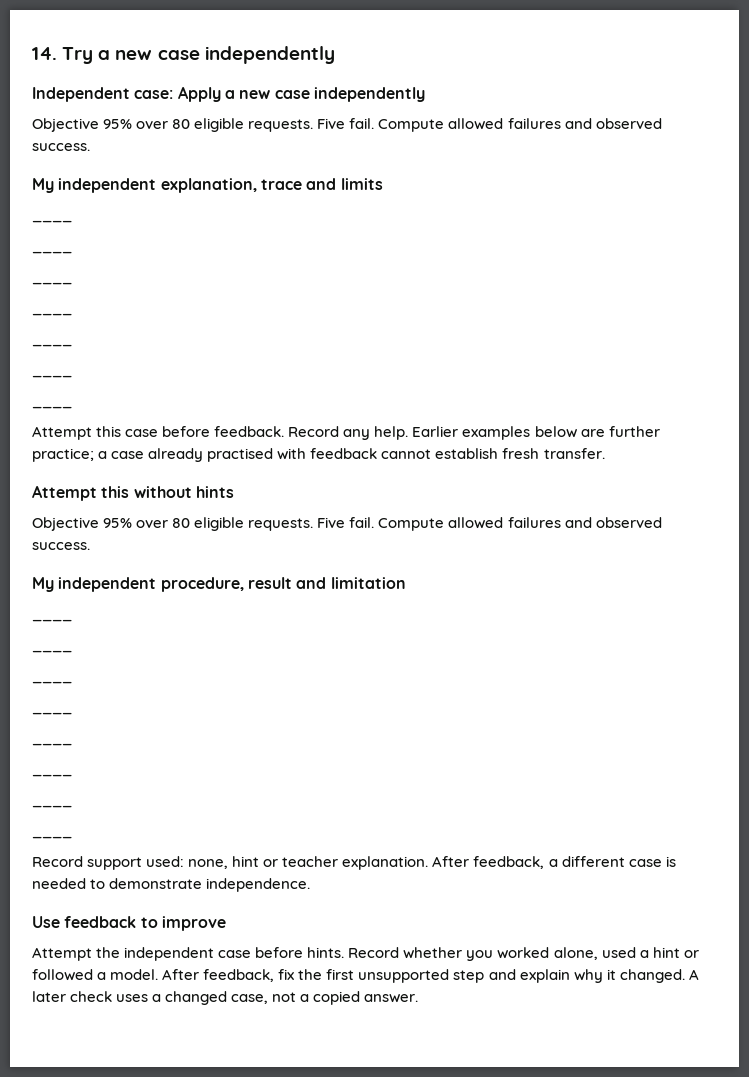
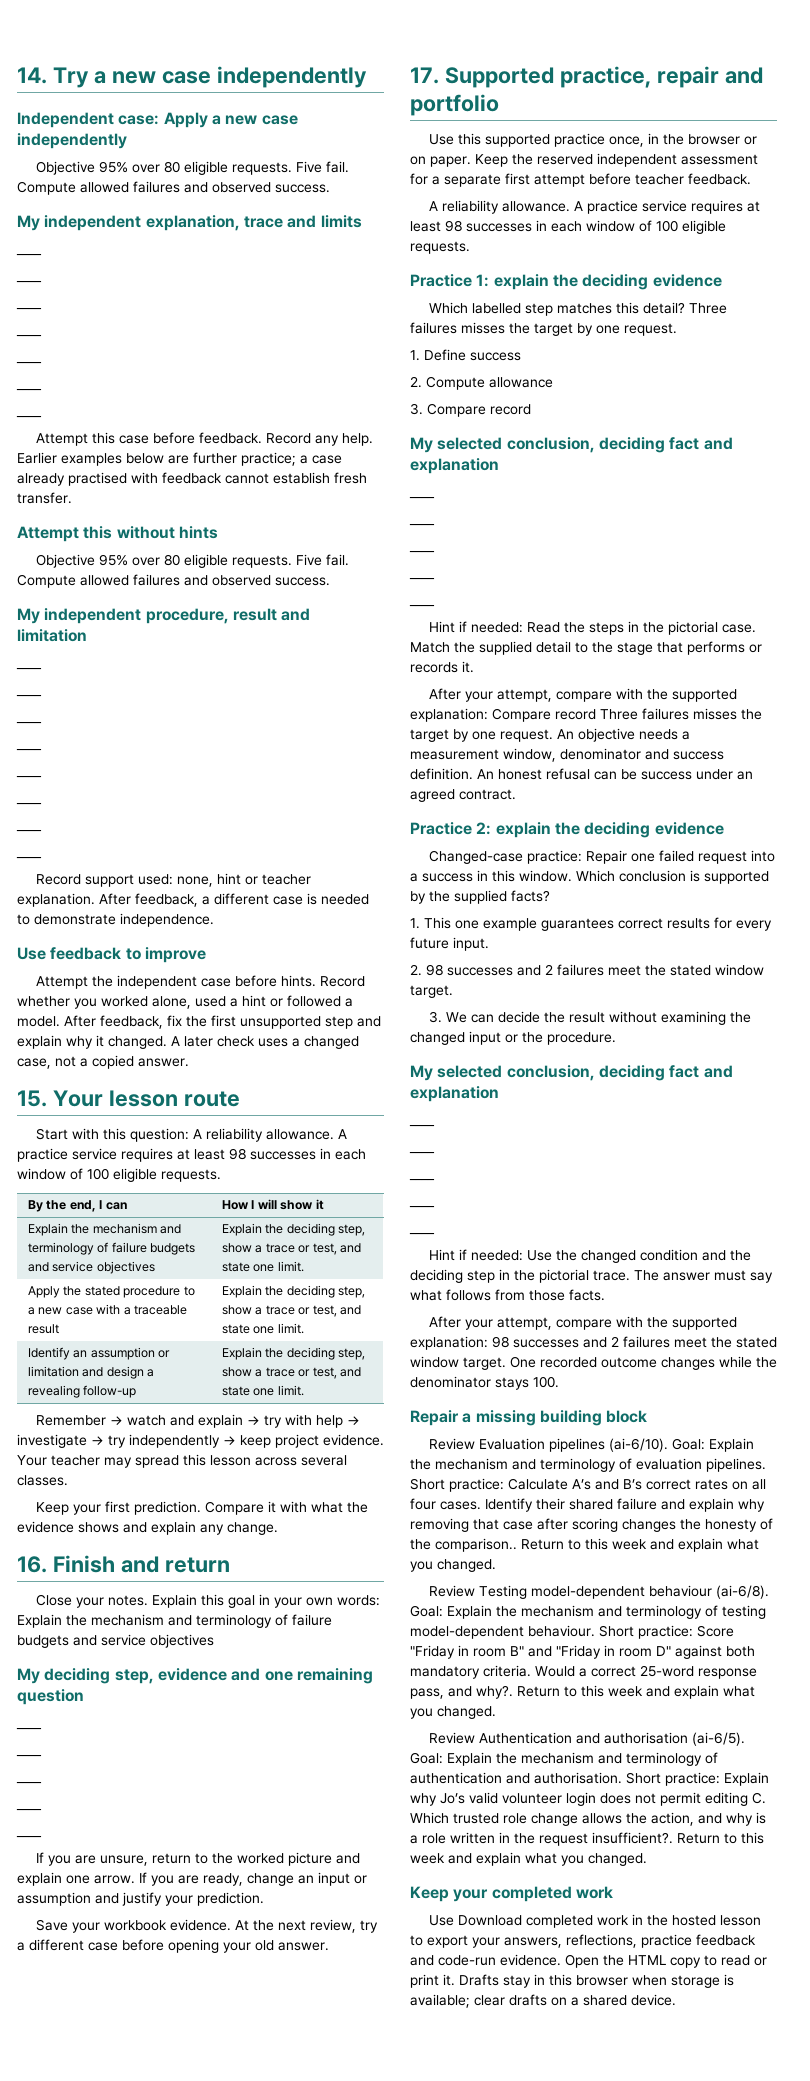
+ 15. Your lesson route
+ Start with this question: A reliability allowance. A practice service requires at least 98 successes in each window of 100 eligible requests.
+ By the end, I can | How I will show it
+ Explain the mechanism and terminology of failure budgets and service objectives | Explain the deciding step, show a trace or test, and state one limit.
+ Apply the stated procedure to a new case with a traceable result | Explain the deciding step, show a trace or test, and state one limit.
+ Identify an assumption or limitation and design a revealing follow-up | Explain the deciding step, show a trace or test, and state one limit.
+ Remember → watch and explain → try with help → investigate → try independently → keep project evidence. Your teacher may spread this lesson across several classes.
+ Keep your first prediction. Compare it with what the evidence shows and explain any change.
+ 16. Finish and return
+ Close your notes. Explain this goal in your own words: Explain the mechanism and terminology of failure budgets and service objectives
+ My deciding step, evidence and one remaining question
+ ____
+ ____
+ ____
+ ____
+ ____
+ If you are unsure, return to the worked picture and explain one arrow. If you are ready, change an input or assumption and justify your prediction.
+ Save your workbook evidence. At the next review, try a different case before opening your old answer.
+ 17. Supported practice, repair and portfolio
+ Use this supported practice once, in the browser or on paper. Keep the reserved independent assessment for a separate first attempt before teacher feedback.
+ A reliability allowance. A practice service requires at least 98 successes in each window of 100 eligible requests.
+ Practice 1: explain the deciding evidence
+ Which labelled step matches this detail? Three failures misses the target by one request.
+ 1. Define success
+ 2. Compute allowance
+ 3. Compare record
+ My selected conclusion, deciding fact and explanation
+ ____
+ ____
+ ____
+ ____
+ ____
+ Hint if needed: Read the steps in the pictorial case. Match the supplied detail to the stage that performs or records it.
+ After your attempt, compare with the supported explanation: Compare record Three failures misses the target by one request. An objective needs a measurement window, denominator and success definition. An honest refusal can be success under an agreed contract.
+ Practice 2: explain the deciding evidence
+ Changed-case practice: Repair one failed request into a success in this window. Which conclusion is supported by the supplied facts?
+ 1. This one example guarantees correct results for every future input.
+ 2. 98 successes and 2 failures meet the stated window target.
+ 3. We can decide the result without examining the changed input or the procedure.
+ My selected conclusion, deciding fact and explanation
+ ____
+ ____
+ ____
+ ____
+ ____
+ Hint if needed: Use the changed condition and the deciding step in the pictorial trace. The answer must say what follows from those facts.
+ After your attempt, compare with the supported explanation: 98 successes and 2 failures meet the stated window target. One recorded outcome changes while the denominator stays 100.
+ Repair a missing building block
+ Review Evaluation pipelines (ai-6/10). Goal: Explain the mechanism and terminology of evaluation pipelines. Short practice: Calculate A’s and B’s correct rates on all four cases. Identify their shared failure and explain why removing that case after scoring changes the honesty of the comparison.. Return to this week and explain what you changed.
+ Review Testing model-dependent behaviour (ai-6/8). Goal: Explain the mechanism and terminology of testing model-dependent behaviour. Short practice: Score "Friday in room B" and "Friday in room D" against both mandatory criteria. Would a correct 25-word response pass, and why?. Return to this week and explain what you changed.
+ Review Authentication and authorisation (ai-6/5). Goal: Explain the mechanism and terminology of authentication and authorisation. Short practice: Explain why Jo’s valid volunteer login does not permit editing C. Which trusted role change allows the action, and why is a role written in the request insufficient?. Return to this week and explain what you changed.
+ Keep your completed work
+ Use Download completed work in the hosted lesson to export your answers, reflections, practice feedback and code-run evidence. Open the HTML copy to read or print it. Drafts stay in this browser when storage is available; clear drafts on a shared device.

